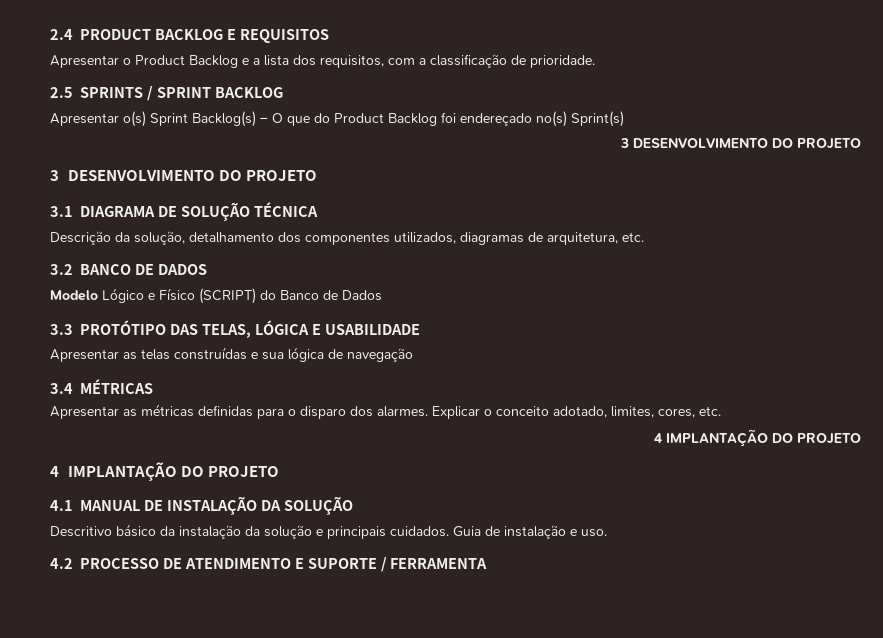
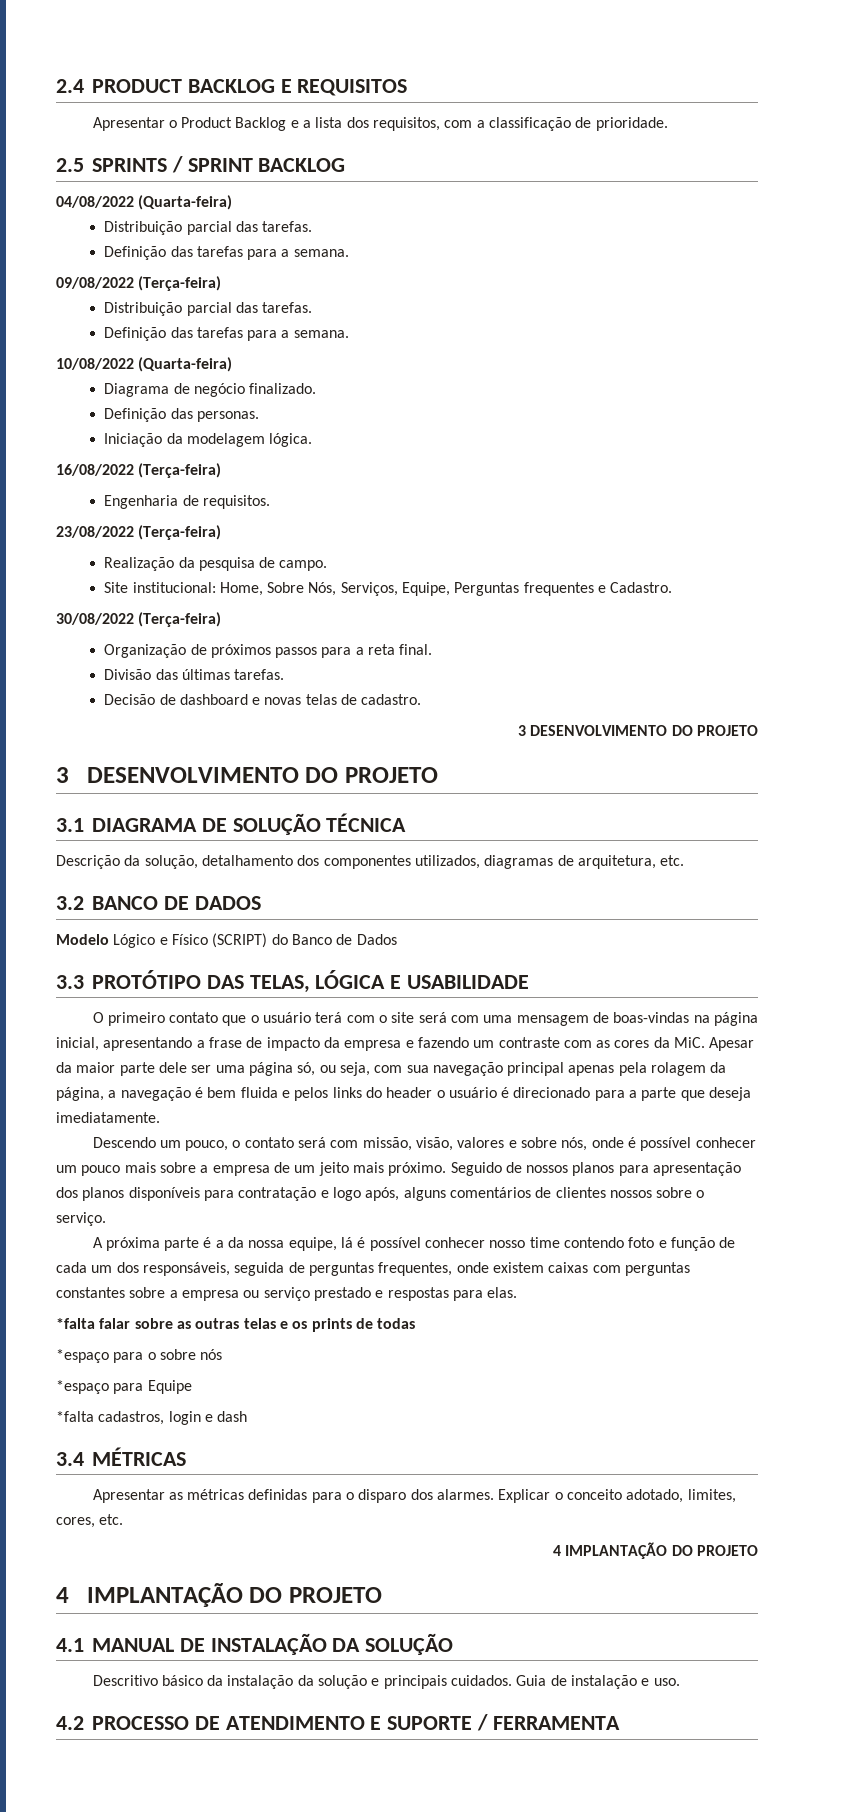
- Apresentar o(s) Sprint Backlog(s) – O que do Product Backlog foi endereçado no(s) Sprint(s)
+ 04/08/2022 (Quarta-feira)
+ Distribuição parcial das tarefas.
+ Definição das tarefas para a semana.
+ 09/08/2022 (Terça-feira)
+ Distribuição parcial das tarefas.
+ Definição das tarefas para a semana.
+ 10/08/2022 (Quarta-feira)
+ Diagrama de negócio finalizado.
+ Definição das personas.
+ Iniciação da modelagem lógica.
+ 16/08/2022 (Terça-feira)
+ Engenharia de requisitos.
+ 23/08/2022 (Terça-feira)
+ Realização da pesquisa de campo.
+ Site institucional: Home, Sobre Nós, Serviços, Equipe, Perguntas frequentes e Cadastro.
+ 30/08/2022 (Terça-feira)
+ Organização de próximos passos para a reta final.
+ Divisão das últimas tarefas.
+ Decisão de dashboard e novas telas de cadastro.
- Apresentar as telas construídas e sua lógica de navegação
+ O primeiro contato que o usuário terá com o site será com uma mensagem de boas-vindas na página inicial, apresentando a frase de impacto da empresa e fazendo um contraste com as cores da MiC. Apesar da maior parte dele ser uma página só, ou seja, com sua navegação principal apenas pela rolagem da página, a navegação é bem fluida e pelos links do header o usuário é direcionado para a parte que deseja imediatamente.
+ Descendo um pouco, o contato será com missão, visão, valores e sobre nós, onde é possível conhecer um pouco mais sobre a empresa de um jeito mais próximo. Seguido de nossos planos para apresentação dos planos disponíveis para contratação e logo após, alguns comentários de clientes nossos sobre o serviço.
+ A próxima parte é a da nossa equipe, lá é possível conhecer nosso time contendo foto e função de cada um dos responsáveis, seguida de perguntas frequentes, onde existem caixas com perguntas constantes sobre a empresa ou serviço prestado e respostas para elas.
+ *falta falar sobre as outras telas e os prints de todas
+ *espaço para o sobre nós
+ *espaço para Equipe
+ *falta cadastros, login e dash

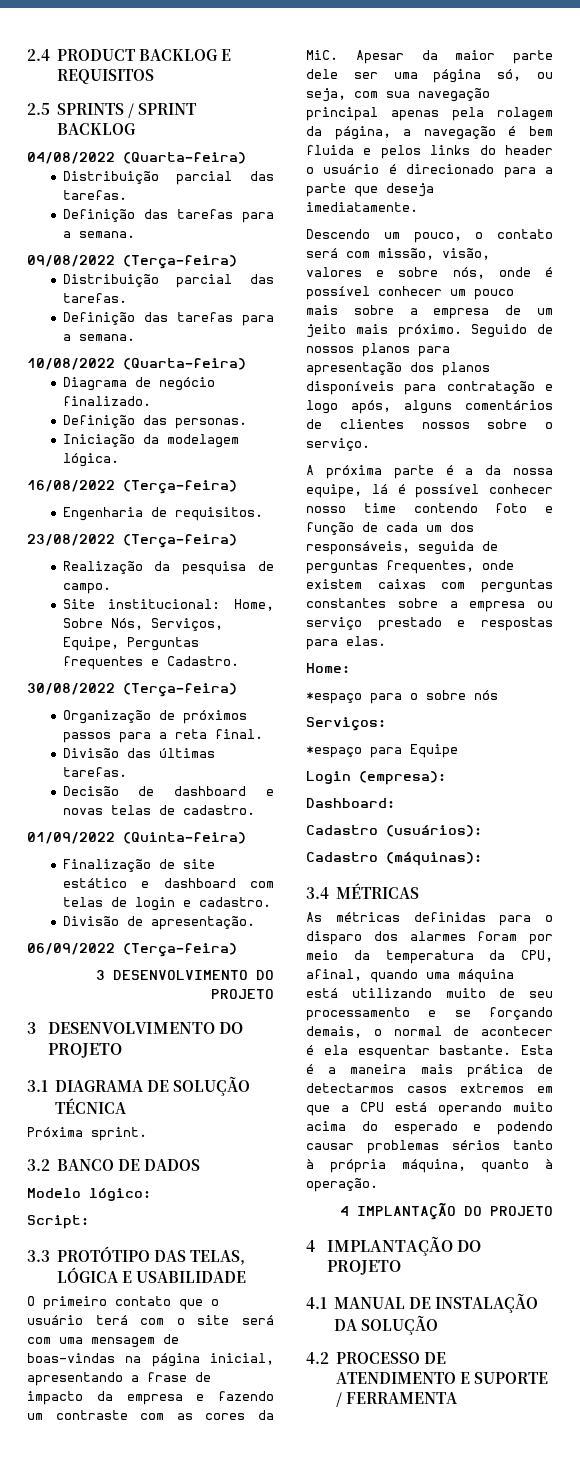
- Apresentar o Product Backlog e a lista dos requisitos, com a classificação de prioridade.
+ 01/09/2022 (Quinta-feira)
+ Finalização de site estático e dashboard com telas de login e cadastro.
+ Divisão de apresentação.
+ 06/09/2022 (Terça-feira)
- Descrição da solução, detalhamento dos componentes utilizados, diagramas de arquitetura, etc.
+ Próxima sprint.
- Modelo Lógico e Físico (SCRIPT) do Banco de Dados
+ Modelo lógico:
+ Script:
- *falta falar sobre as outras telas e os prints de todas
+ Home:
+ Serviços:
- *falta cadastros, login e dash
+ Login (empresa):
+ Dashboard:
+ Cadastro (usuários):
+ Cadastro (máquinas):
- Apresentar as métricas definidas para o disparo dos alarmes. Explicar o conceito adotado, limites, cores, etc.
+ As métricas definidas para o disparo dos alarmes foram por meio da temperatura da CPU, afinal, quando uma máquina está utilizando muito de seu processamento e se forçando demais, o normal de acontecer é ela esquentar bastante. Esta é a maneira mais prática de detectarmos casos extremos em que a CPU está operando muito acima do esperado e podendo causar problemas sérios tanto à própria máquina, quanto à operação.
- Descritivo básico da instalação da solução e principais cuidados. Guia de instalação e uso.

